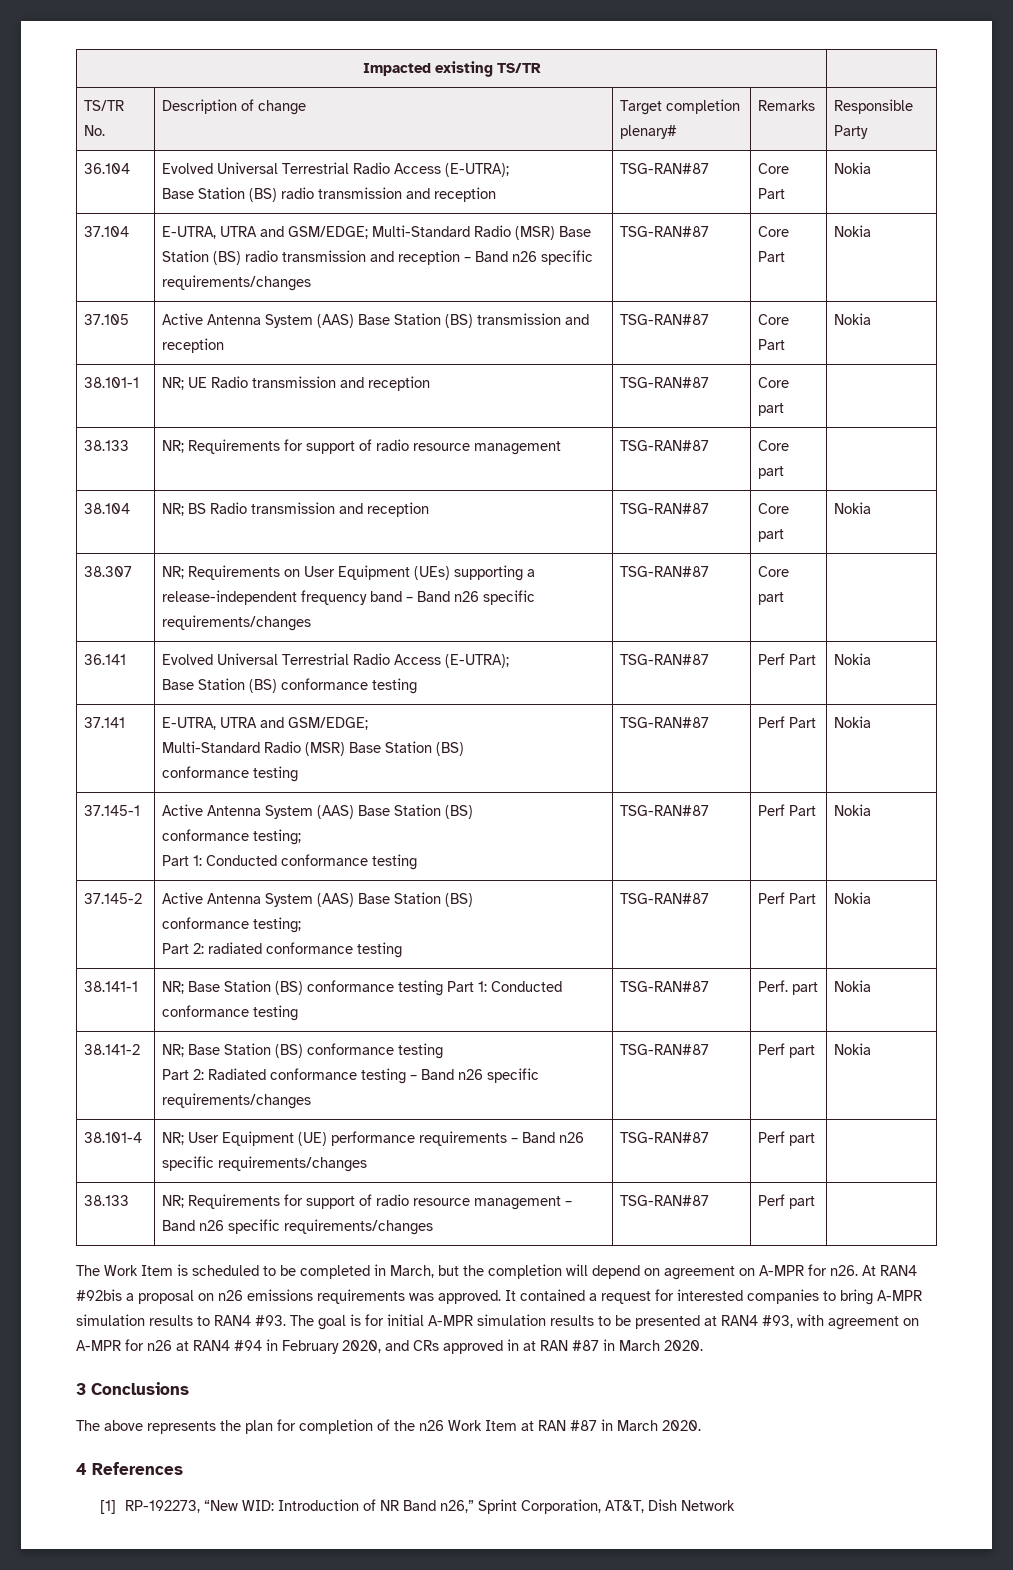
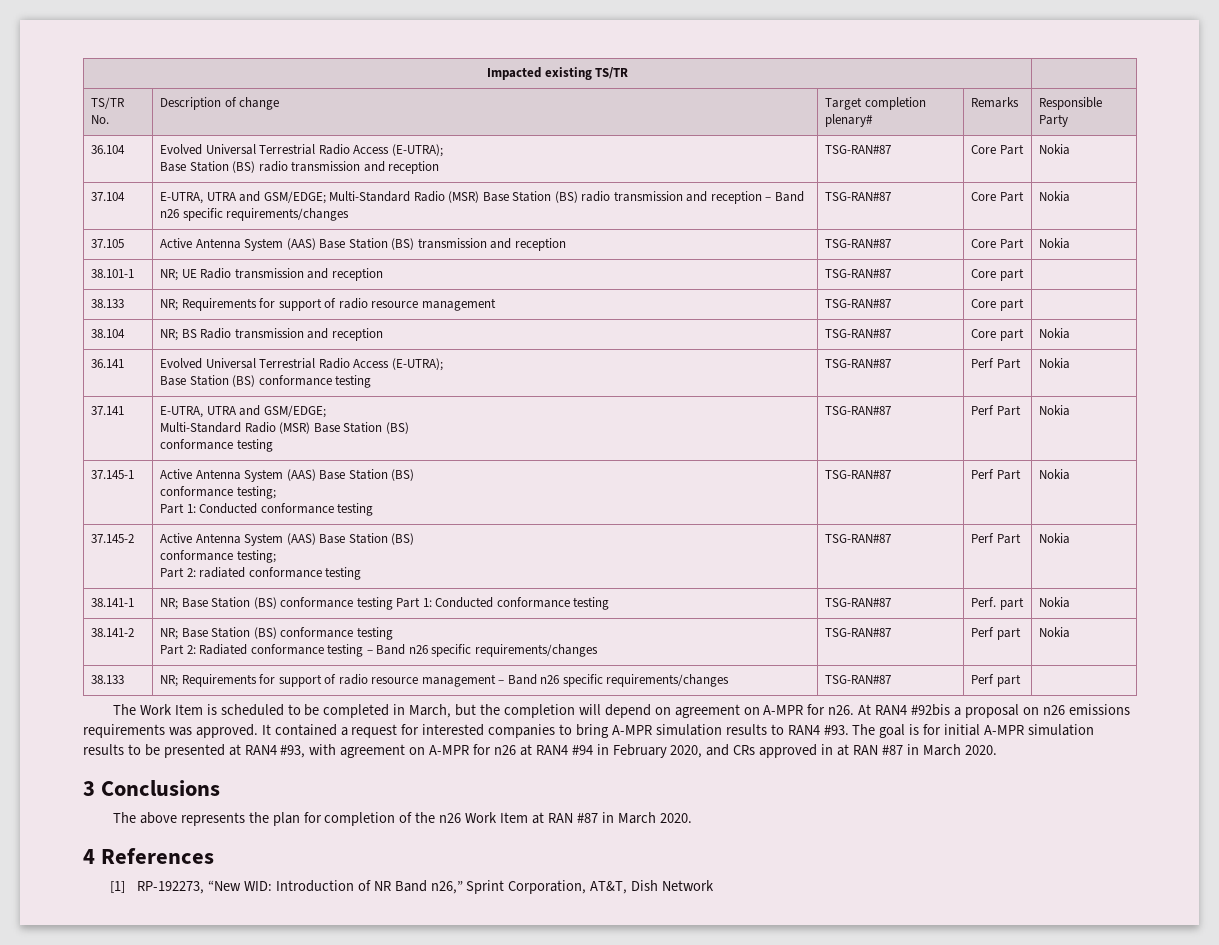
- 38.307 | NR; Requirements on User Equipment (UEs) supporting a release-independent frequency band – Band n26 specific requirements/changes | TSG-RAN#87 | Core part |
- 38.101-4 | NR; User Equipment (UE) performance requirements – Band n26 specific requirements/changes | TSG-RAN#87 | Perf part |

